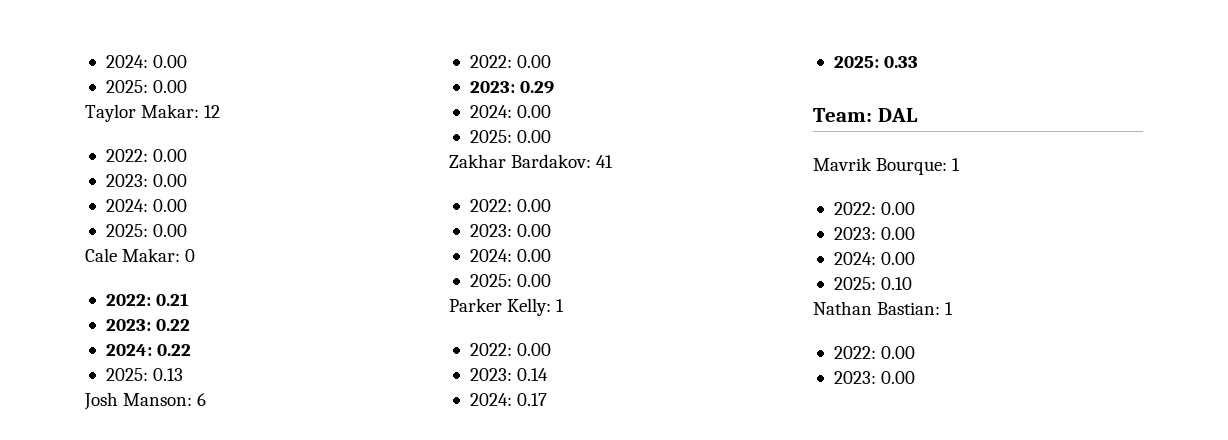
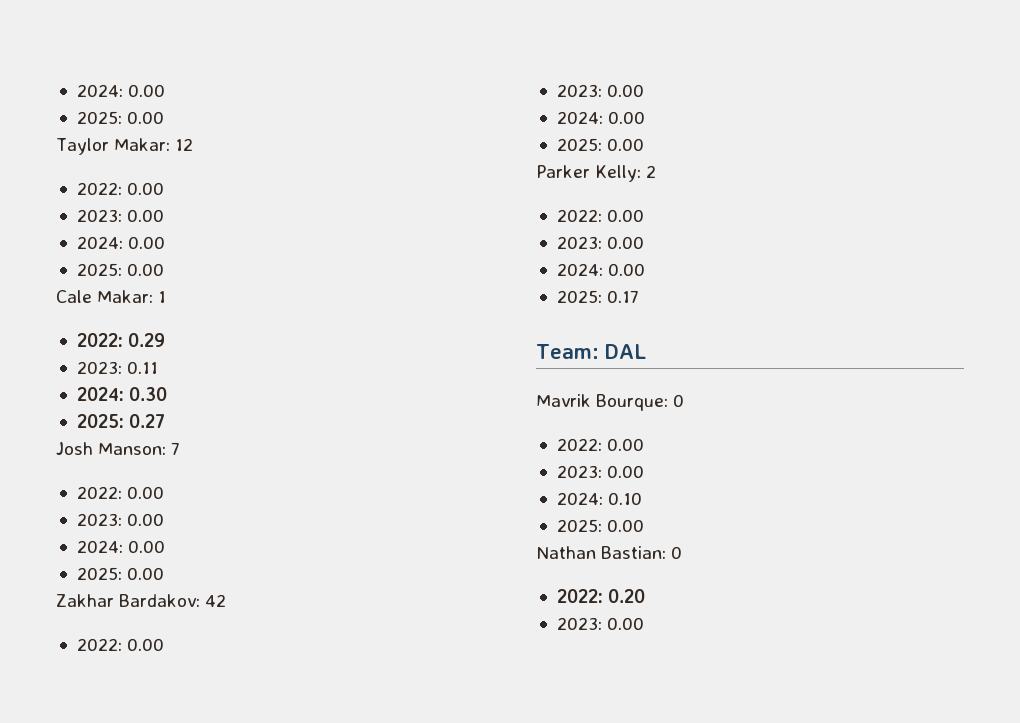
- Cale Makar: 0
- 2022: 0.21
- 2023: 0.22
- 2024: 0.22
- 2025: 0.13
+ Cale Makar: 1
+ 2022: 0.29
+ 2023: 0.11
+ 2024: 0.30
+ 2025: 0.27
- Josh Manson: 6
+ Josh Manson: 7
  2022: 0.00
- 2023: 0.29
+ 2023: 0.00
- Zakhar Bardakov: 41
+ Zakhar Bardakov: 42
- Parker Kelly: 1
- 2022: 0.00
- 2023: 0.14
- 2024: 0.17
- 2025: 0.33
- Team: DAL
- Mavrik Bourque: 1
+ Parker Kelly: 2
  2022: 0.00
  2023: 0.00
  2024: 0.00
- 2025: 0.10
- Nathan Bastian: 1
+ 2025: 0.17
+ Team: DAL
+ Mavrik Bourque: 0
  2022: 0.00
+ 2023: 0.00
+ 2024: 0.10
+ 2025: 0.00
+ Nathan Bastian: 0
+ 2022: 0.20

